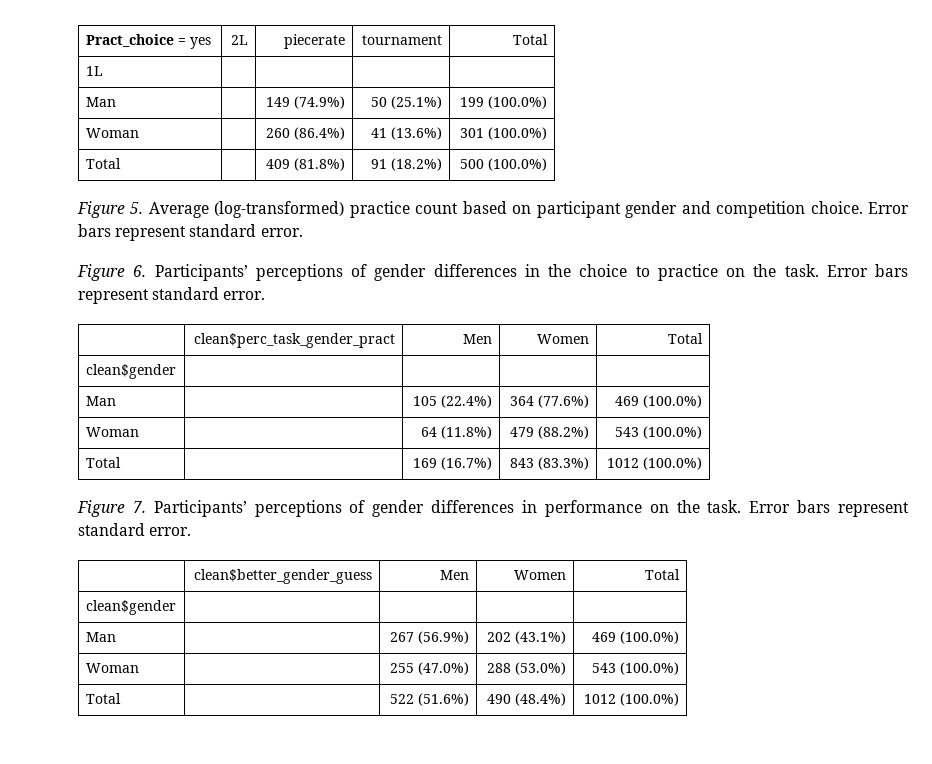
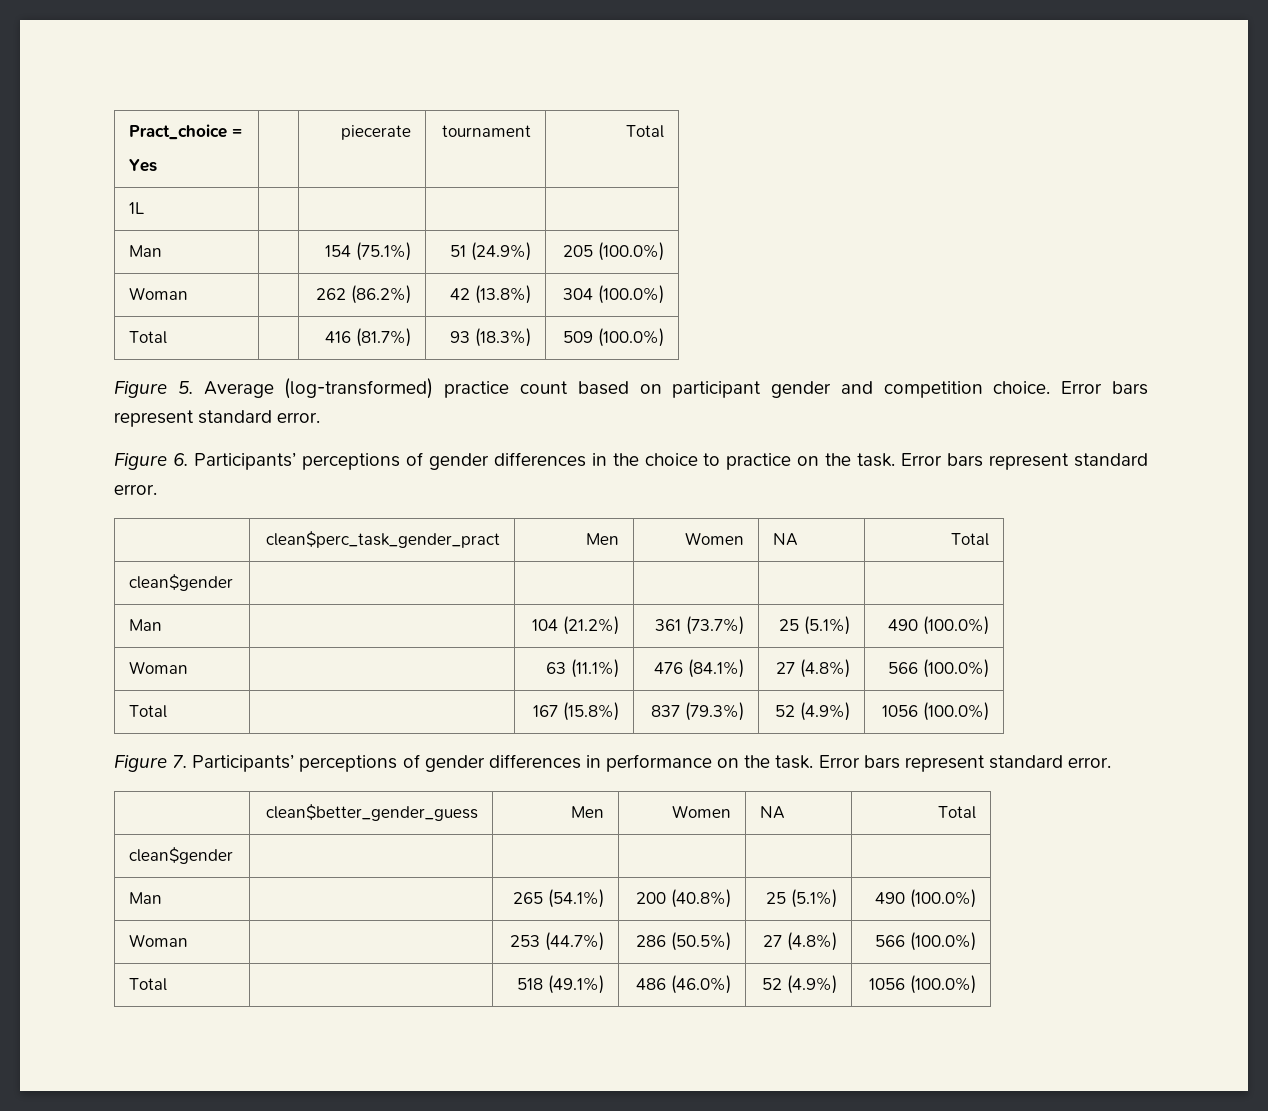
- Pract_choice = yes | 2L | piecerate | tournament | Total
+ Pract_choice =
+ Yes | | piecerate | tournament | Total
- Man | | 149 (74.9%) | 50 (25.1%) | 199 (100.0%)
- Woman | | 260 (86.4%) | 41 (13.6%) | 301 (100.0%)
- Total | | 409 (81.8%) | 91 (18.2%) | 500 (100.0%)
+ Man | | 154 (75.1%) | 51 (24.9%) | 205 (100.0%)
+ Woman | | 262 (86.2%) | 42 (13.8%) | 304 (100.0%)
+ Total | | 416 (81.7%) | 93 (18.3%) | 509 (100.0%)
- | clean$perc_task_gender_pract | Men | Women | Total
- clean$gender | | | |
- Man | | 105 (22.4%) | 364 (77.6%) | 469 (100.0%)
- Woman | | 64 (11.8%) | 479 (88.2%) | 543 (100.0%)
- Total | | 169 (16.7%) | 843 (83.3%) | 1012 (100.0%)
+ | clean$perc_task_gender_pract | Men | Women | NA | Total
+ clean$gender | | | | |
+ Man | | 104 (21.2%) | 361 (73.7%) | 25 (5.1%) | 490 (100.0%)
+ Woman | | 63 (11.1%) | 476 (84.1%) | 27 (4.8%) | 566 (100.0%)
+ Total | | 167 (15.8%) | 837 (79.3%) | 52 (4.9%) | 1056 (100.0%)
- | clean$better_gender_guess | Men | Women | Total
- clean$gender | | | |
- Man | | 267 (56.9%) | 202 (43.1%) | 469 (100.0%)
- Woman | | 255 (47.0%) | 288 (53.0%) | 543 (100.0%)
- Total | | 522 (51.6%) | 490 (48.4%) | 1012 (100.0%)
+ | clean$better_gender_guess | Men | Women | NA | Total
+ clean$gender | | | | |
+ Man | | 265 (54.1%) | 200 (40.8%) | 25 (5.1%) | 490 (100.0%)
+ Woman | | 253 (44.7%) | 286 (50.5%) | 27 (4.8%) | 566 (100.0%)
+ Total | | 518 (49.1%) | 486 (46.0%) | 52 (4.9%) | 1056 (100.0%)

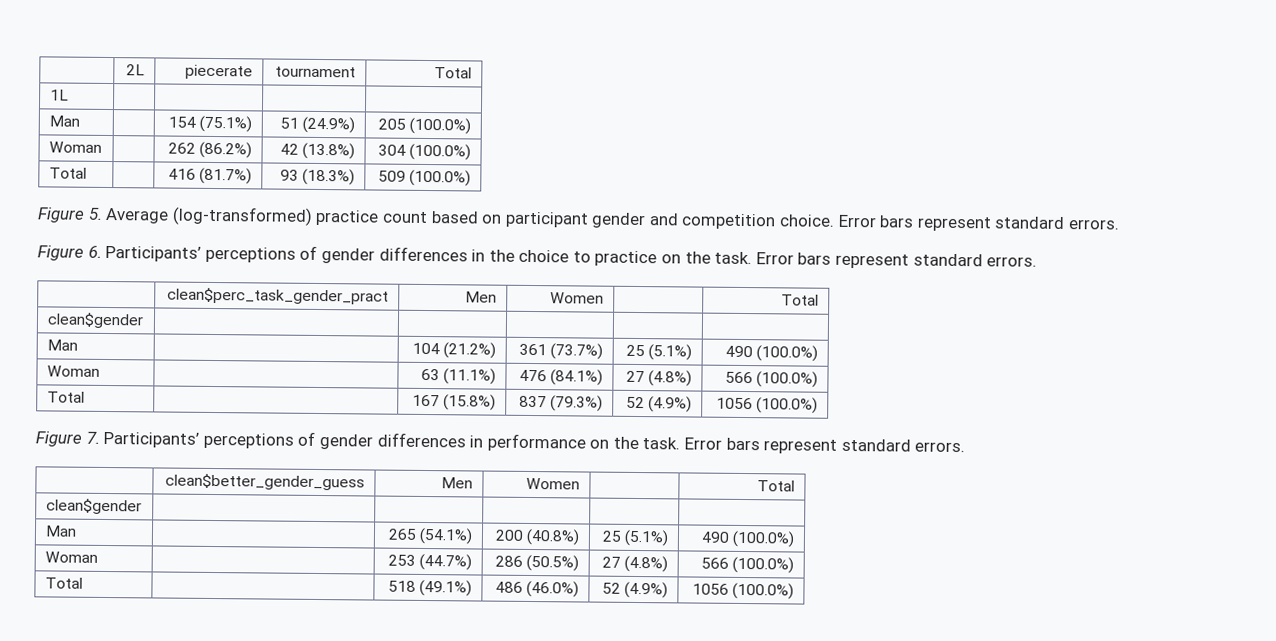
- Pract_choice =
- Yes | | piecerate | tournament | Total
+ | 2L | piecerate | tournament | Total
- Figure 5. Average (log-transformed) practice count based on participant gender and competition choice. Error bars represent standard error.
+ Figure 5. Average (log-transformed) practice count based on participant gender and competition choice. Error bars represent standard errors.
- Figure 6. Participants’ perceptions of gender differences in the choice to practice on the task. Error bars represent standard error.
+ Figure 6. Participants’ perceptions of gender differences in the choice to practice on the task. Error bars represent standard errors.
- | clean$perc_task_gender_pract | Men | Women | NA | Total
+ | clean$perc_task_gender_pract | Men | Women | | Total
- Figure 7. Participants’ perceptions of gender differences in performance on the task. Error bars represent standard error.
+ Figure 7. Participants’ perceptions of gender differences in performance on the task. Error bars represent standard errors.
- | clean$better_gender_guess | Men | Women | NA | Total
+ | clean$better_gender_guess | Men | Women | | Total

